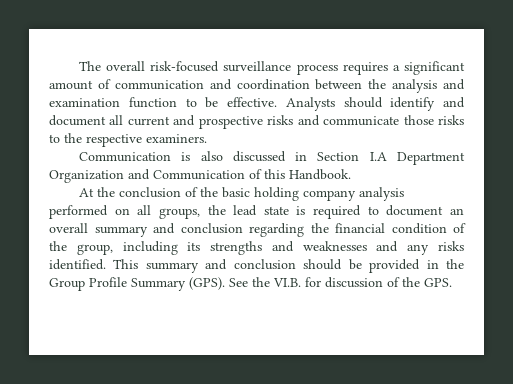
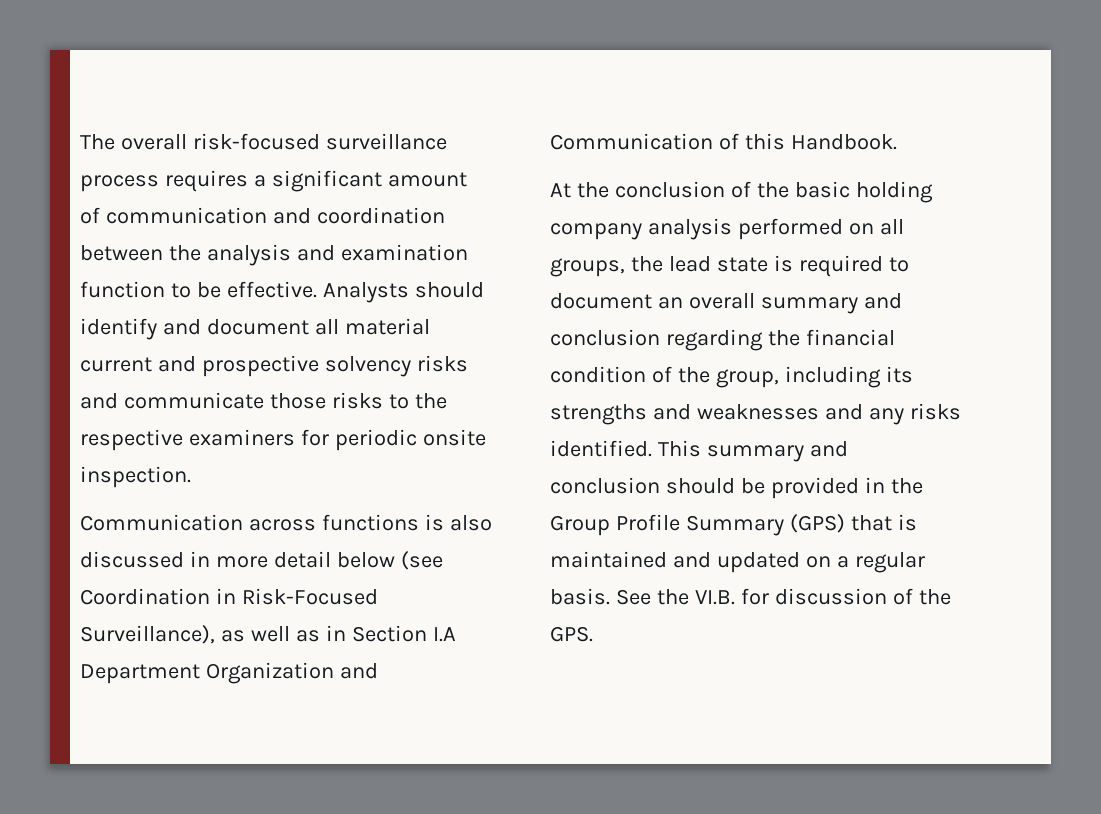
- Analysts should identify and document all current and prospective risks and communicate those risks to the respective examiners.
- Communication is also discussed in Section I.A Department Organization and Communication of this Handbook.
+ Analysts should identify and document all material current and prospective solvency risks and communicate those risks to the respective examiners for periodic onsite inspection.
+ Communication across functions is also discussed in more detail below (see Coordination in Risk-Focused Surveillance), as well as in Section I.A Department Organization and Communication of this Handbook.
- This summary and conclusion should be provided in the Group Profile Summary (GPS).
+ This summary and conclusion should be provided in the Group Profile Summary (GPS) that is maintained and updated on a regular basis.

